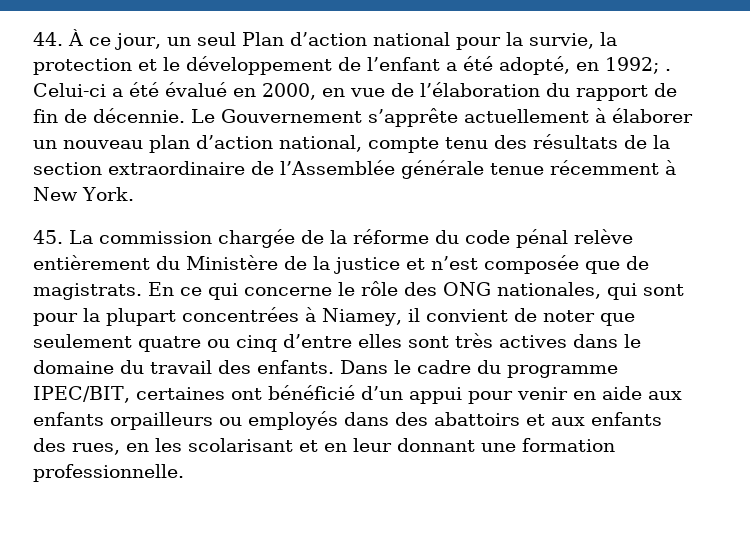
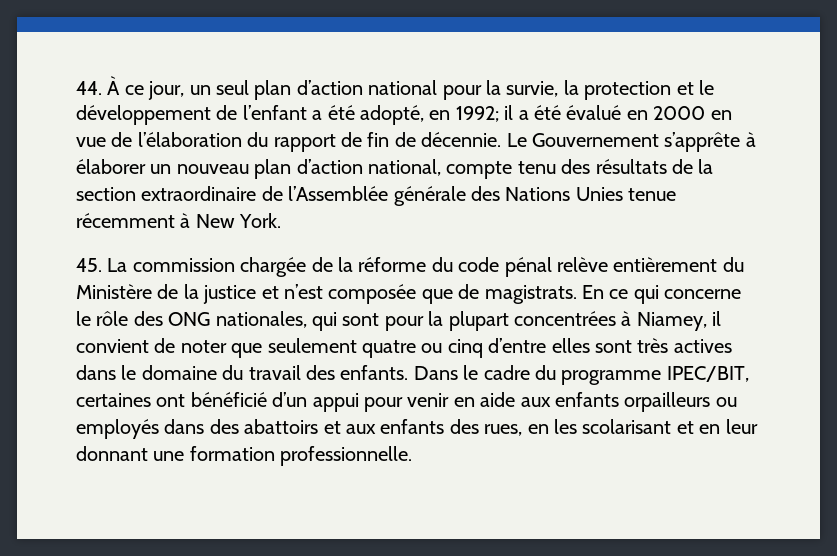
- 44. À ce jour, un seul Plan d’action national pour la survie, la protection et le développement de l’enfant a été adopté, en 1992; . Celui-ci a été évalué en 2000, en vue de l’élaboration du rapport de fin de décennie.
+ 44. À ce jour, un seul plan d’action national pour la survie, la protection et le développement de l’enfant a été adopté, en 1992; il a été évalué en 2000 en vue de l’élaboration du rapport de fin de décennie.
- Le Gouvernement s’apprête actuellement à élaborer un nouveau plan d’action national, compte tenu des résultats de la section extraordinaire de l’Assemblée générale tenue récemment à New York.
+ Le Gouvernement s’apprête à élaborer un nouveau plan d’action national, compte tenu des résultats de la section extraordinaire de l’Assemblée générale des Nations Unies tenue récemment à New York.

